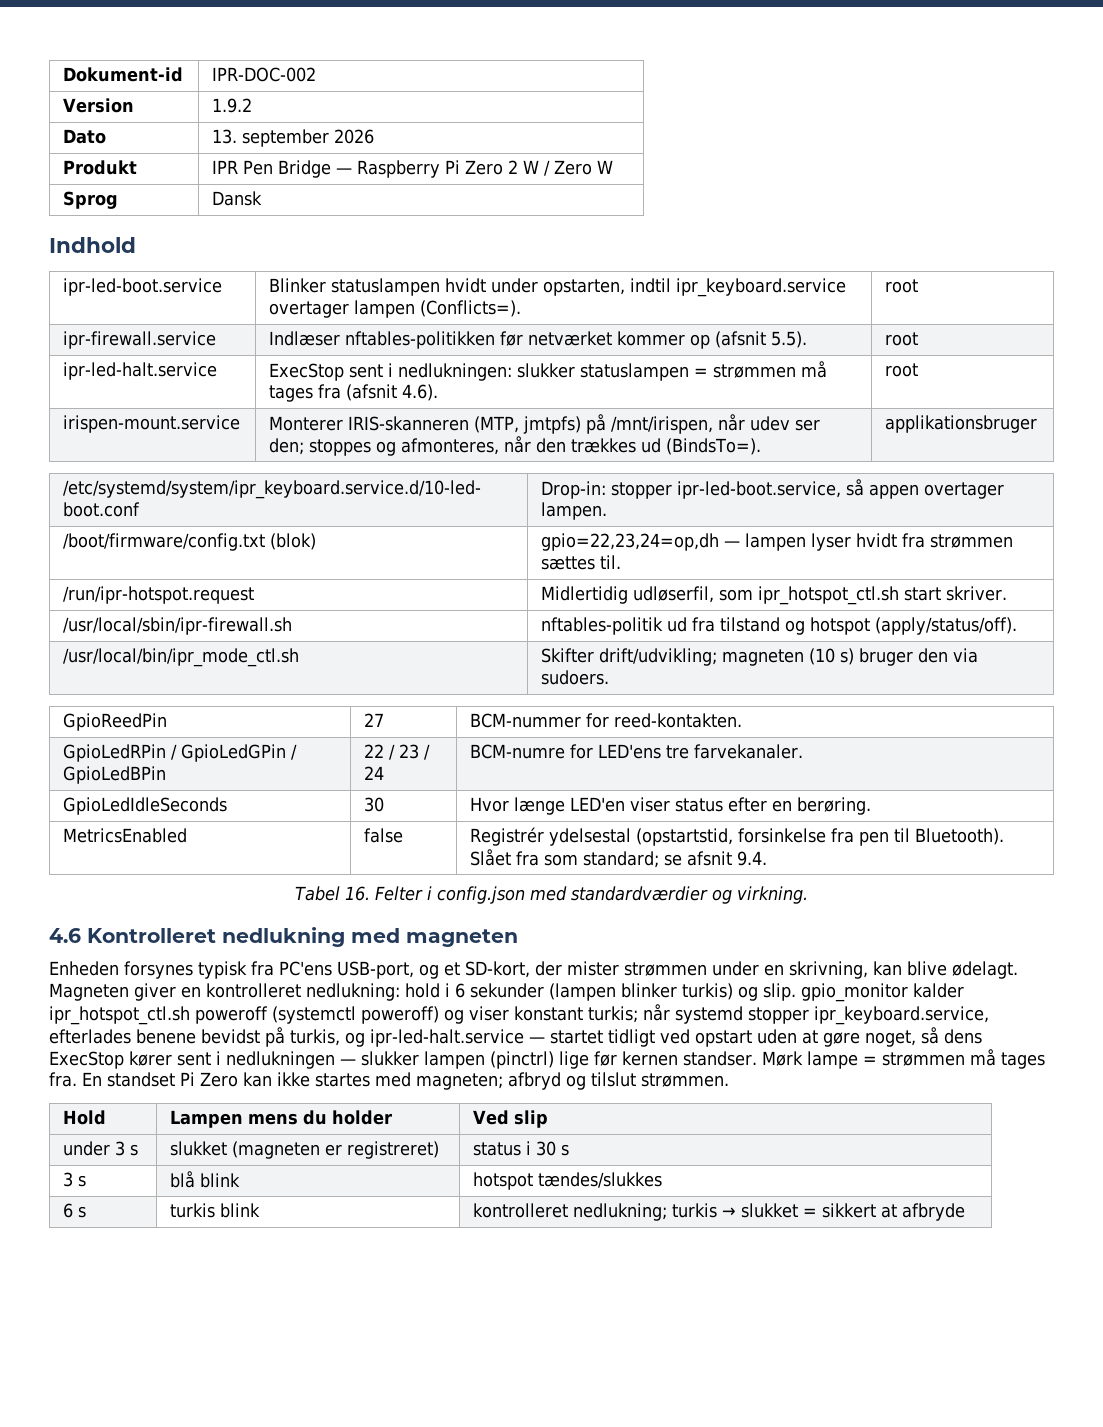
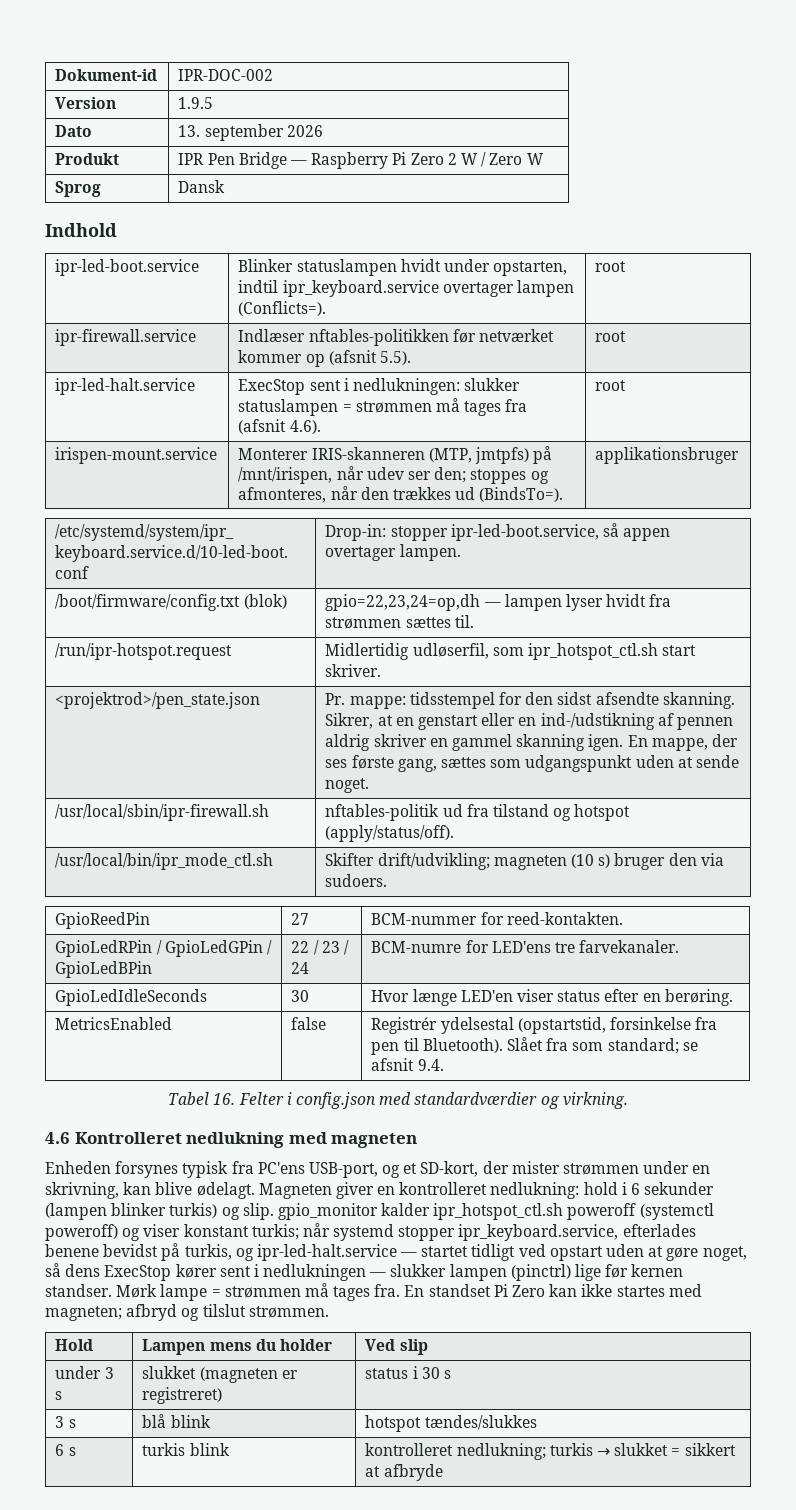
- Version | 1.9.2
+ Version | 1.9.5
+ <projektrod>/pen_state.json | Pr. mappe: tidsstempel for den sidst afsendte skanning. Sikrer, at en genstart eller en ind-/udstikning af pennen aldrig skriver en gammel skanning igen. En mappe, der ses første gang, sættes som udgangspunkt uden at sende noget.

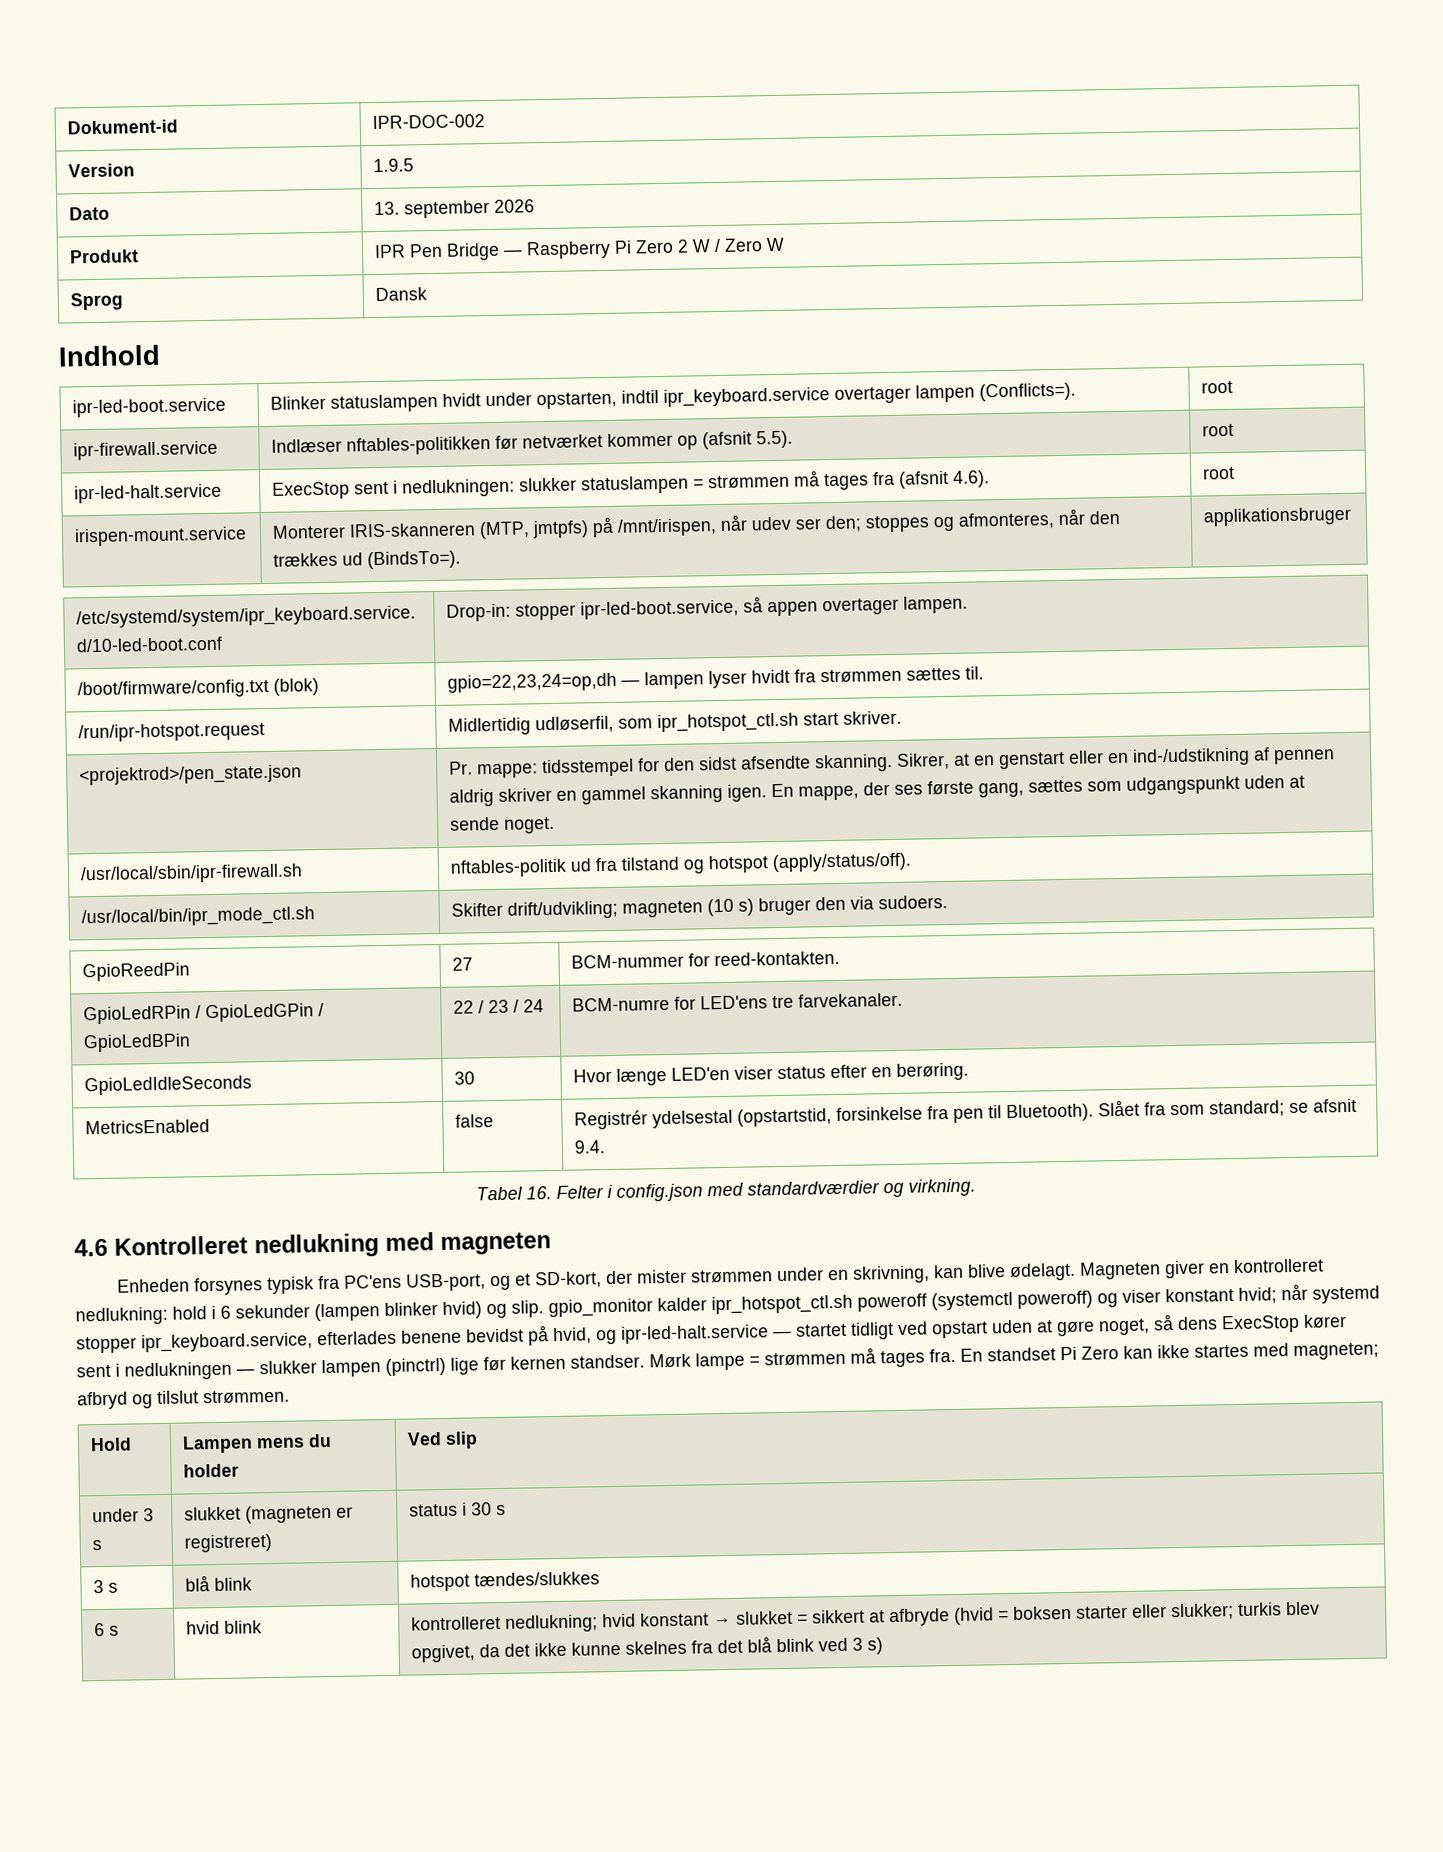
- Magneten giver en kontrolleret nedlukning: hold i 6 sekunder (lampen blinker turkis) og slip. gpio_monitor kalder ipr_hotspot_ctl.sh poweroff (systemctl poweroff) og viser konstant turkis; når systemd stopper ipr_keyboard.service, efterlades benene bevidst på turkis, og ipr-led-halt.service — startet tidligt ved opstart uden at gøre noget, så dens ExecStop kører sent i nedlukningen — slukker lampen (pinctrl) lige før kernen standser.
+ Magneten giver en kontrolleret nedlukning: hold i 6 sekunder (lampen blinker hvid) og slip. gpio_monitor kalder ipr_hotspot_ctl.sh poweroff (systemctl poweroff) og viser konstant hvid; når systemd stopper ipr_keyboard.service, efterlades benene bevidst på hvid, og ipr-led-halt.service — startet tidligt ved opstart uden at gøre noget, så dens ExecStop kører sent i nedlukningen — slukker lampen (pinctrl) lige før kernen standser.
- 6 s | turkis blink | kontrolleret nedlukning; turkis → slukket = sikkert at afbryde
+ 6 s | hvid blink | kontrolleret nedlukning; hvid konstant → slukket = sikkert at afbryde (hvid = boksen starter eller slukker; turkis blev opgivet, da det ikke kunne skelnes fra det blå blink ved 3 s)

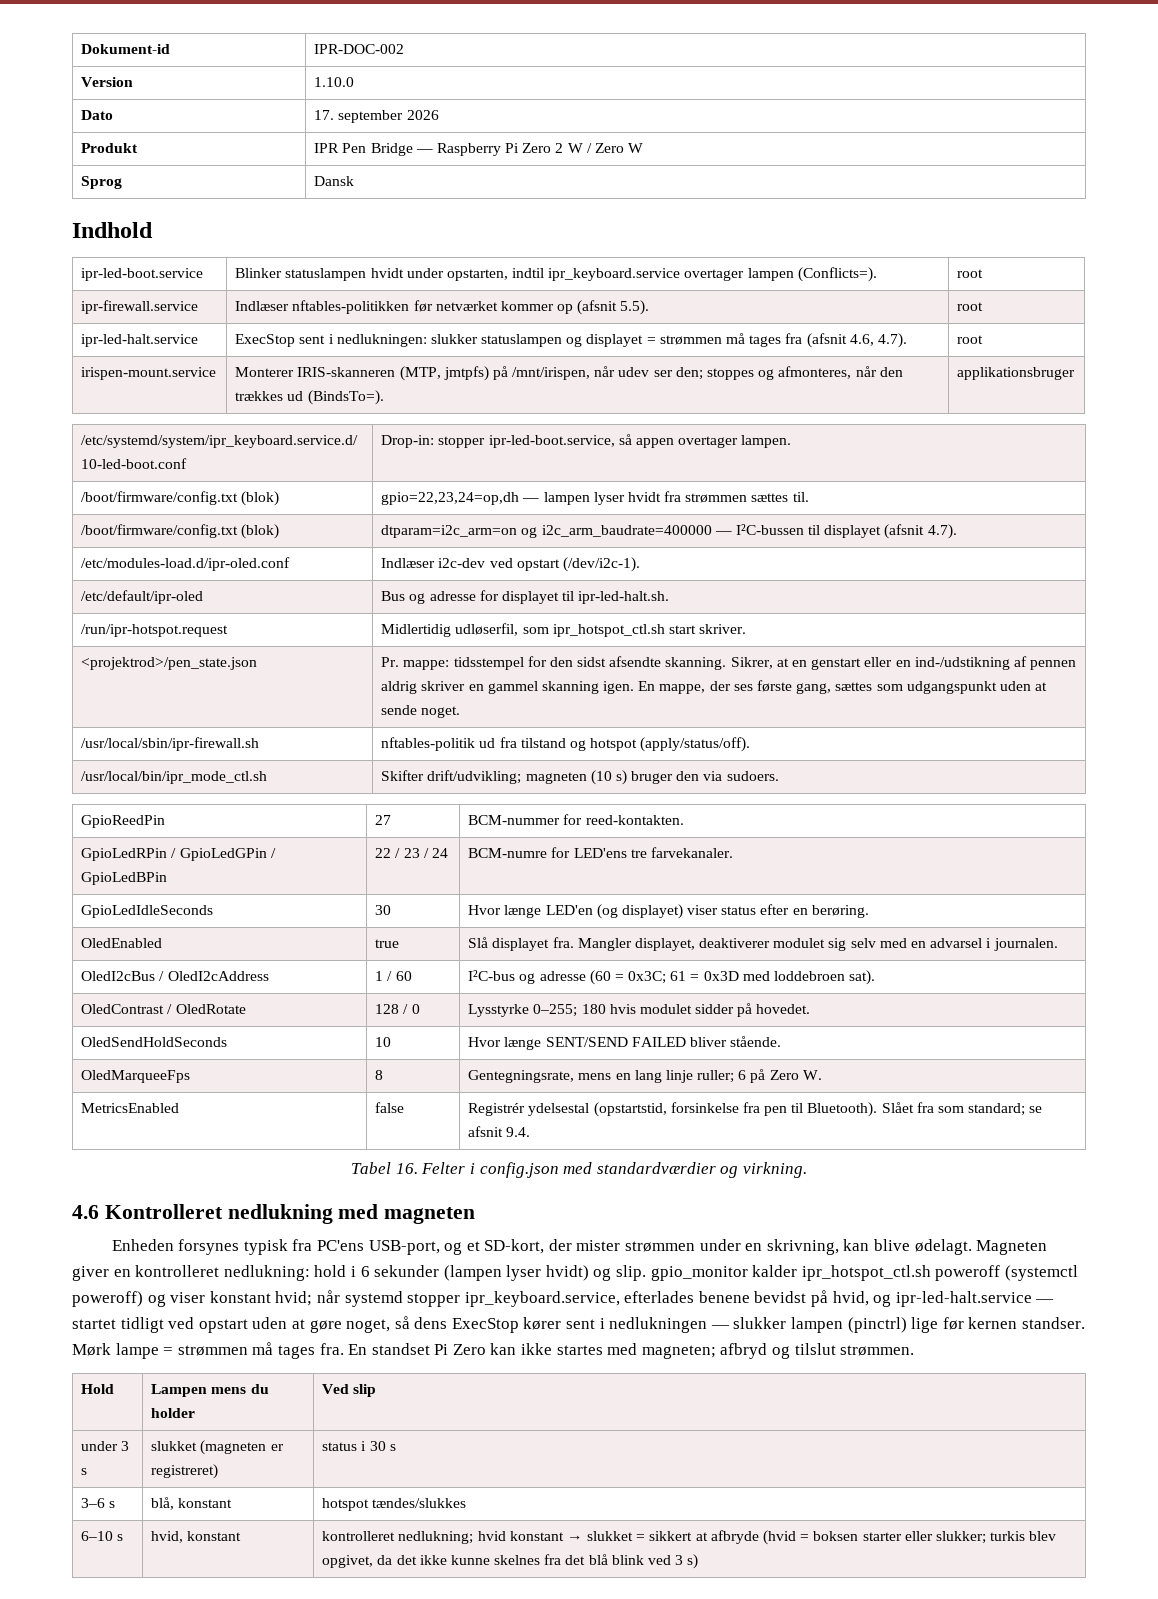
- Version | 1.9.5
+ Version | 1.10.0
- Dato | 13. september 2026
+ Dato | 17. september 2026
- ipr-led-halt.service | ExecStop sent i nedlukningen: slukker statuslampen = strømmen må tages fra (afsnit 4.6). | root
+ ipr-led-halt.service | ExecStop sent i nedlukningen: slukker statuslampen og displayet = strømmen må tages fra (afsnit 4.6, 4.7). | root
+ /boot/firmware/config.txt (blok) | dtparam=i2c_arm=on og i2c_arm_baudrate=400000 — I²C-bussen til displayet (afsnit 4.7).
+ /etc/modules-load.d/ipr-oled.conf | Indlæser i2c-dev ved opstart (/dev/i2c-1).
+ /etc/default/ipr-oled | Bus og adresse for displayet til ipr-led-halt.sh.
- GpioLedIdleSeconds | 30 | Hvor længe LED'en viser status efter en berøring.
+ GpioLedIdleSeconds | 30 | Hvor længe LED'en (og displayet) viser status efter en berøring.
+ OledEnabled | true | Slå displayet fra. Mangler displayet, deaktiverer modulet sig selv med en advarsel i journalen.
+ OledI2cBus / OledI2cAddress | 1 / 60 | I²C-bus og adresse (60 = 0x3C; 61 = 0x3D med loddebroen sat).
+ OledContrast / OledRotate | 128 / 0 | Lysstyrke 0–255; 180 hvis modulet sidder på hovedet.
+ OledSendHoldSeconds | 10 | Hvor længe SENT/SEND FAILED bliver stående.
+ OledMarqueeFps | 8 | Gentegningsrate, mens en lang linje ruller; 6 på Zero W.
- Magneten giver en kontrolleret nedlukning: hold i 6 sekunder (lampen blinker hvid) og slip. gpio_monitor kalder ipr_hotspot_ctl.sh poweroff (systemctl poweroff) og viser konstant hvid; når systemd stopper ipr_keyboard.service, efterlades benene bevidst på hvid, og ipr-led-halt.service — startet tidligt ved opstart uden at gøre noget, så dens ExecStop kører sent i nedlukningen — slukker lampen (pinctrl) lige før kernen standser.
+ Magneten giver en kontrolleret nedlukning: hold i 6 sekunder (lampen lyser hvidt) og slip. gpio_monitor kalder ipr_hotspot_ctl.sh poweroff (systemctl poweroff) og viser konstant hvid; når systemd stopper ipr_keyboard.service, efterlades benene bevidst på hvid, og ipr-led-halt.service — startet tidligt ved opstart uden at gøre noget, så dens ExecStop kører sent i nedlukningen — slukker lampen (pinctrl) lige før kernen standser.
- 3 s | blå blink | hotspot tændes/slukkes
+ 3–6 s | blå, konstant | hotspot tændes/slukkes
- 6 s | hvid blink | kontrolleret nedlukning; hvid konstant → slukket = sikkert at afbryde (hvid = boksen starter eller slukker; turkis blev opgivet, da det ikke kunne skelnes fra det blå blink ved 3 s)
+ 6–10 s | hvid, konstant | kontrolleret nedlukning; hvid konstant → slukket = sikkert at afbryde (hvid = boksen starter eller slukker; turkis blev opgivet, da det ikke kunne skelnes fra det blå blink ved 3 s)

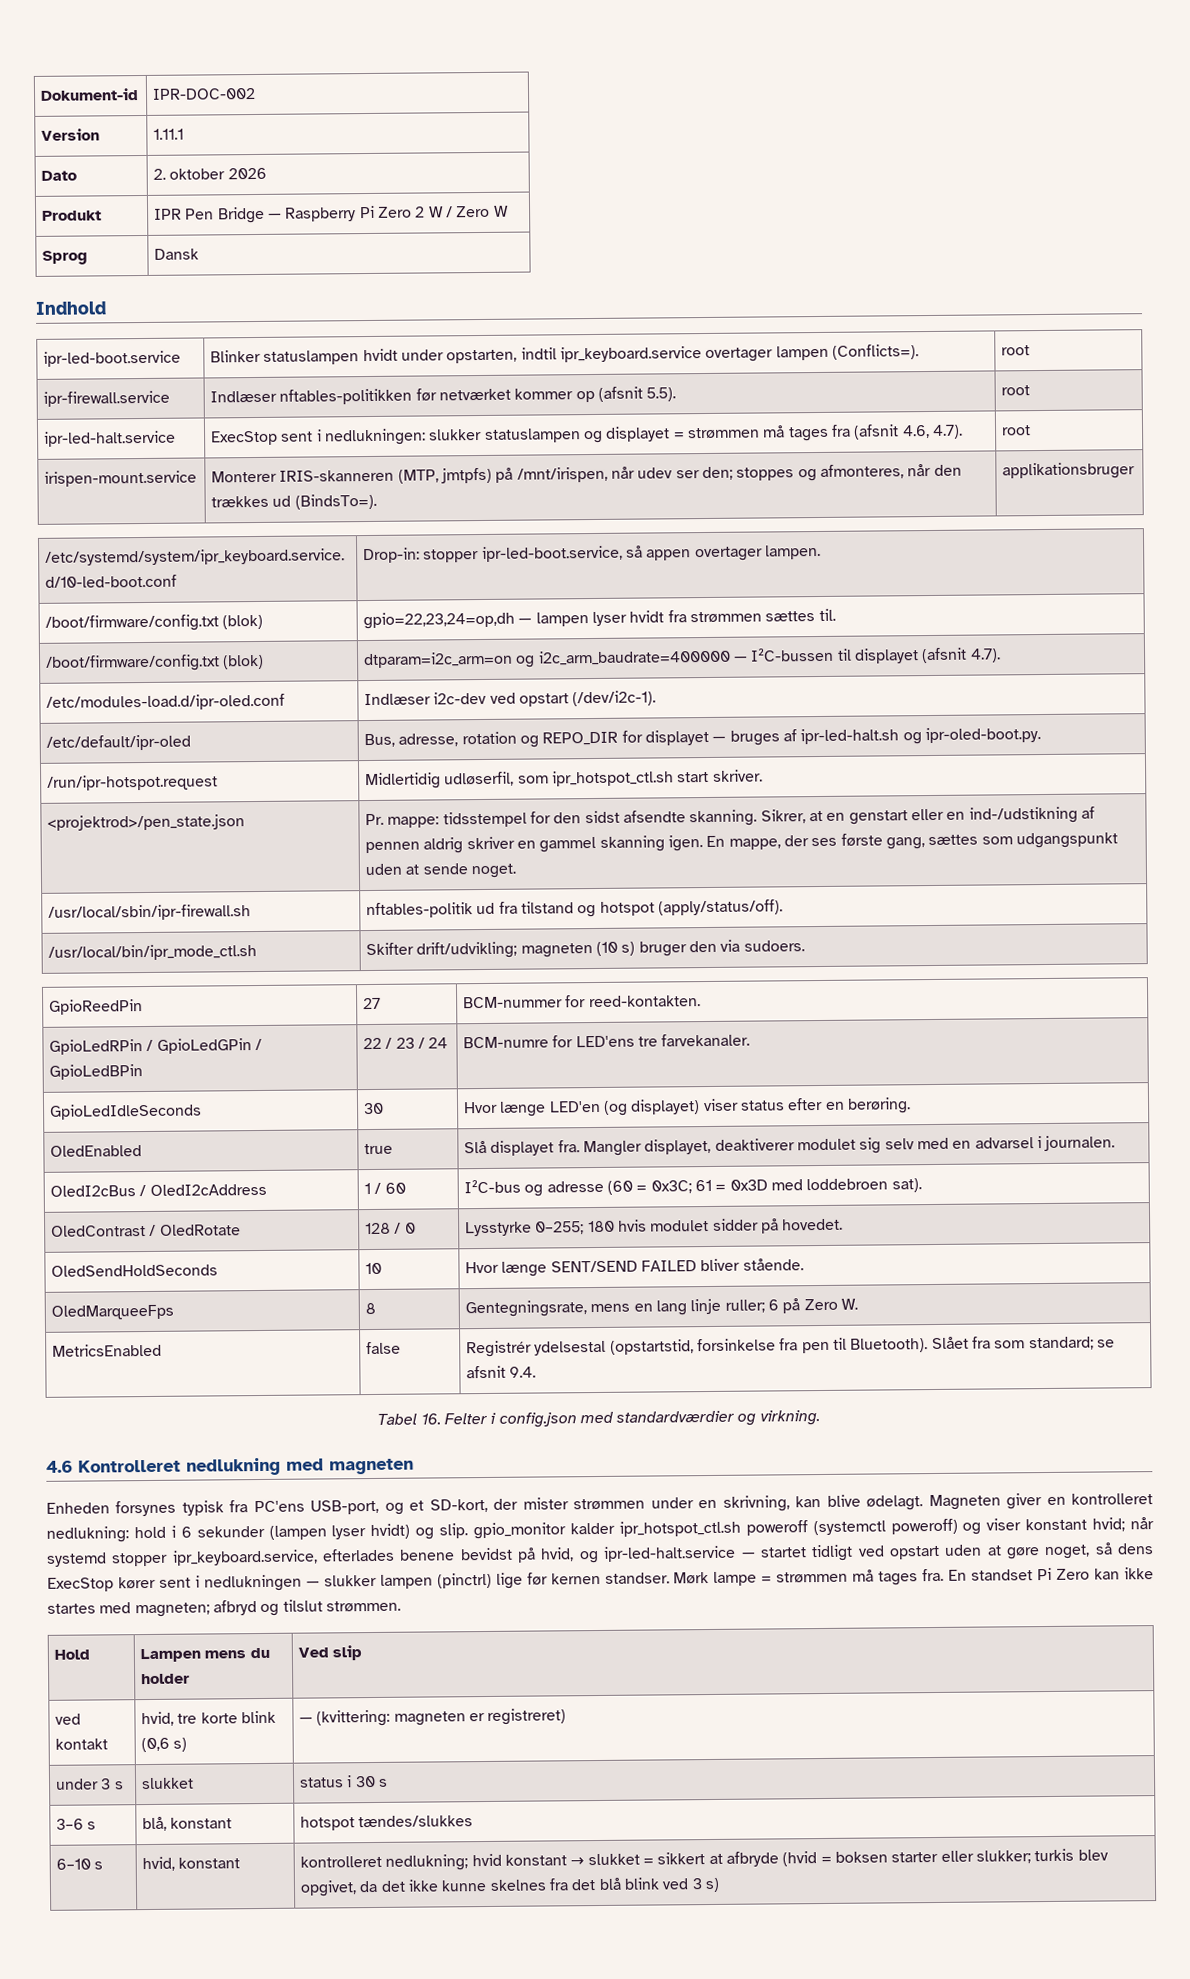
- Version | 1.10.0
+ Version | 1.11.1
- Dato | 17. september 2026
+ Dato | 2. oktober 2026
- /etc/default/ipr-oled | Bus og adresse for displayet til ipr-led-halt.sh.
+ /etc/default/ipr-oled | Bus, adresse, rotation og REPO_DIR for displayet — bruges af ipr-led-halt.sh og ipr-oled-boot.py.
+ ved kontakt | hvid, tre korte blink (0,6 s) | — (kvittering: magneten er registreret)
- under 3 s | slukket (magneten er registreret) | status i 30 s
+ under 3 s | slukket | status i 30 s

